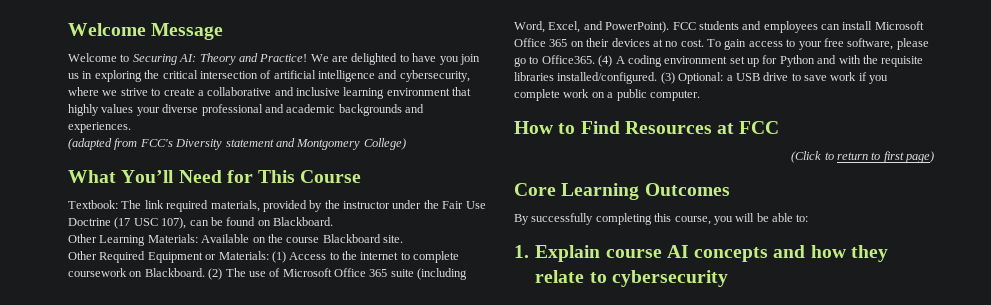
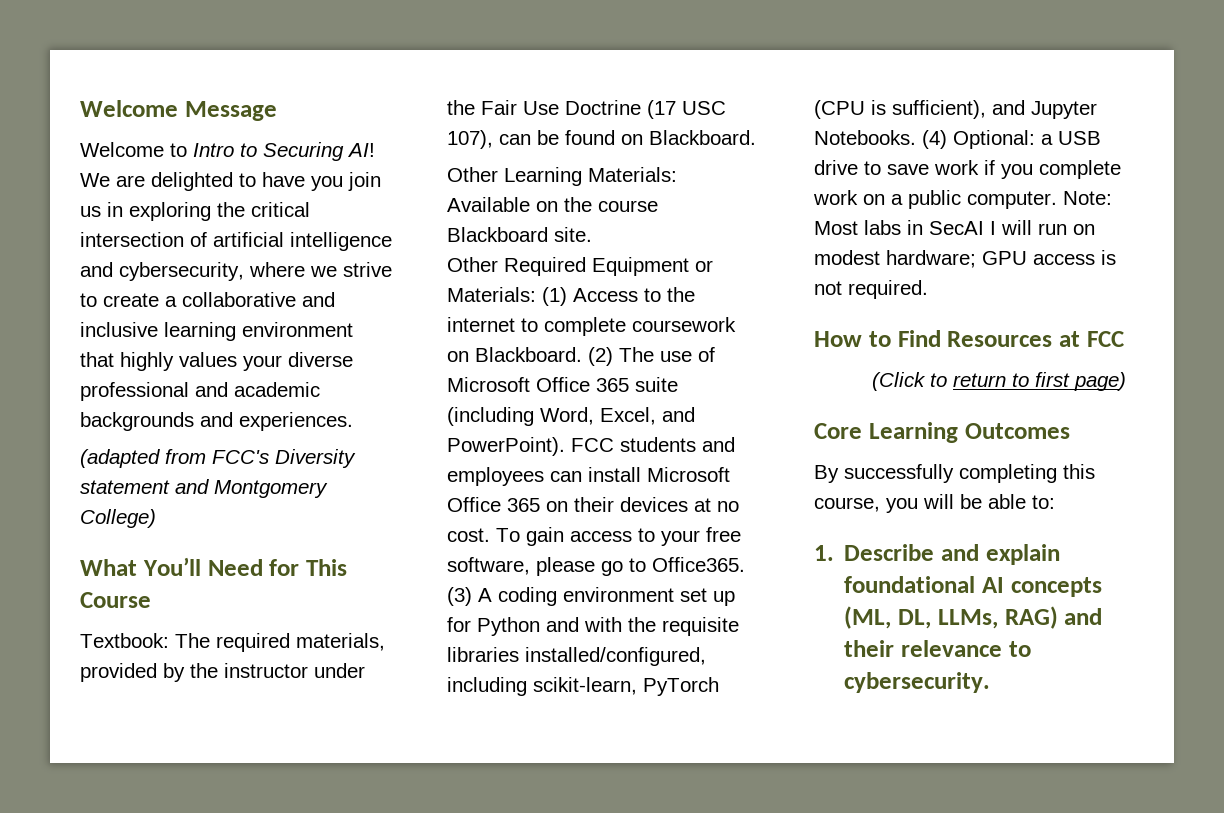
- Welcome to Securing AI: Theory and Practice!
+ Welcome to Intro to Securing AI!
- Textbook: The link required materials, provided by the instructor under the Fair Use Doctrine (17 USC 107), can be found on Blackboard.
+ Textbook: The required materials, provided by the instructor under the Fair Use Doctrine (17 USC 107), can be found on Blackboard.
- (4) A coding environment set up for Python and with the requisite libraries installed/configured. (3) Optional: a USB drive to save work if you complete work on a public computer.
+ (3) A coding environment set up for Python and with the requisite libraries installed/configured, including scikit-learn, PyTorch (CPU is sufficient), and Jupyter Notebooks. (4) Optional: a USB drive to save work if you complete work on a public computer. Note: Most labs in SecAI I will run on modest hardware; GPU access is not required.
- 1. Explain course AI concepts and how they relate to cybersecurity
+ 1. Describe and explain foundational AI concepts (ML, DL, LLMs, RAG) and their relevance to cybersecurity.

